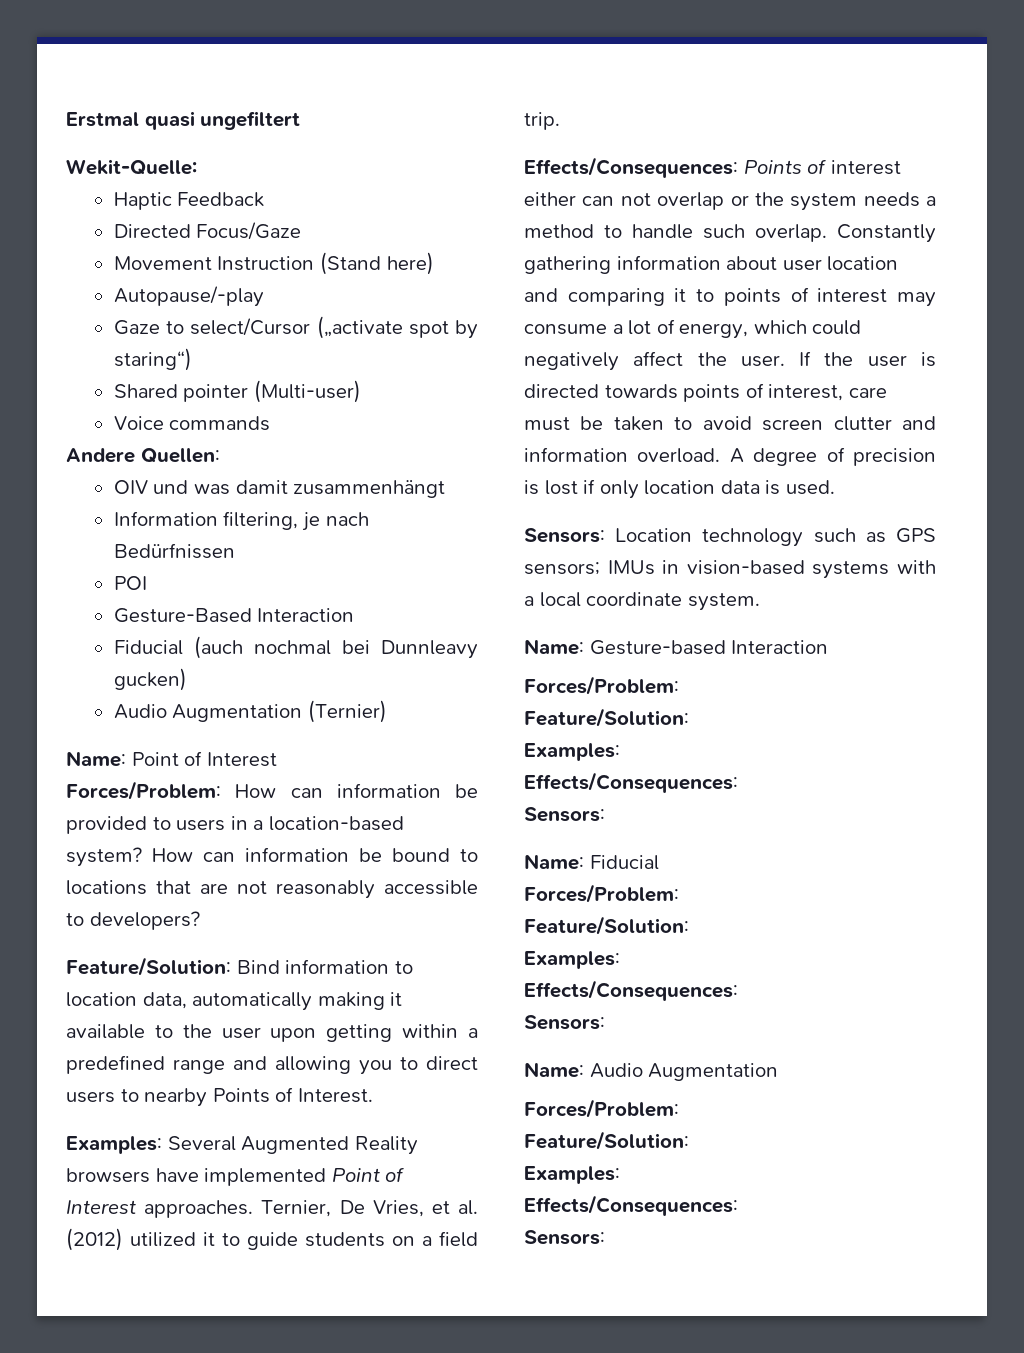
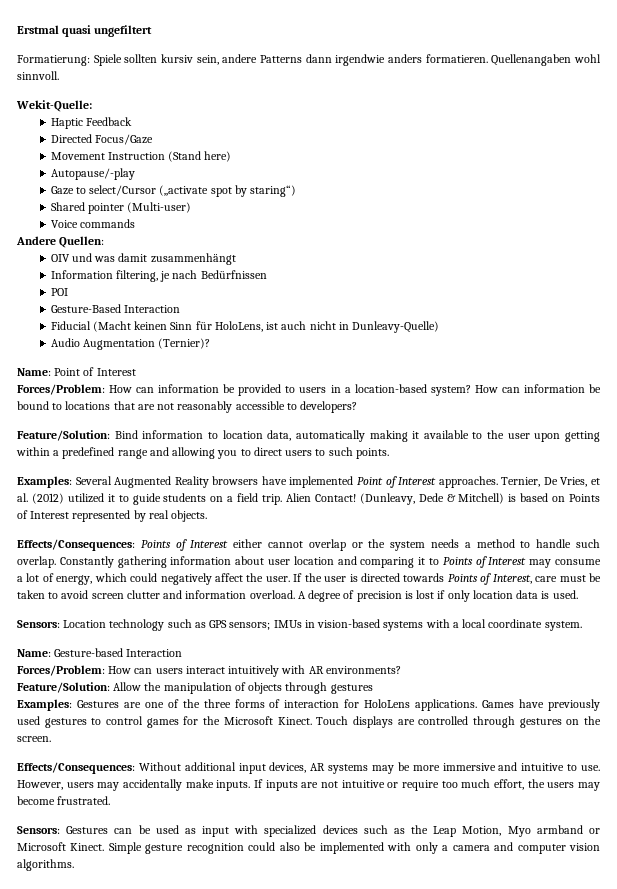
+ Formatierung: Spiele sollten kursiv sein, andere Patterns dann irgendwie anders formatieren. Quellenangaben wohl sinnvoll.
- Fiducial (auch nochmal bei Dunnleavy gucken)
- Audio Augmentation (Ternier)
+ Fiducial (Macht keinen Sinn für HoloLens, ist auch nicht in Dunleavy-Quelle)
+ Audio Augmentation (Ternier)?
- Feature/Solution: Bind information to location data, automatically making it available to the user upon getting within a predefined range and allowing you to direct users to nearby Points of Interest.
+ Feature/Solution: Bind information to location data, automatically making it available to the user upon getting within a predefined range and allowing you to direct users to such points.
+ Alien Contact! (Dunleavy, Dede & Mitchell) is based on Points of Interest represented by real objects.
- Effects/Consequences: Points of interest either can not overlap or the system needs a method to handle such overlap.
+ Effects/Consequences: Points of Interest either cannot overlap or the system needs a method to handle such overlap.
- Constantly gathering information about user location and comparing it to points of interest may consume a lot of energy, which could negatively affect the user.
+ Constantly gathering information about user location and comparing it to Points of Interest may consume a lot of energy, which could negatively affect the user.
- If the user is directed towards points of interest, care must be taken to avoid screen clutter and information overload.
+ If the user is directed towards Points of Interest, care must be taken to avoid screen clutter and information overload.
  Name: Gesture-based Interaction
- Forces/Problem:
- Feature/Solution:
- Examples:
- Effects/Consequences:
- Sensors:
- Name: Fiducial
- Forces/Problem:
- Feature/Solution:
- Examples:
- Effects/Consequences:
- Sensors:
- Name: Audio Augmentation
- Forces/Problem:
- Feature/Solution:
- Examples:
- Effects/Consequences:
- Sensors:
+ Forces/Problem: How can users interact intuitively with AR environments?
+ Feature/Solution: Allow the manipulation of objects through gestures
+ Examples: Gestures are one of the three forms of interaction for HoloLens applications. Games have previously used gestures to control games for the Microsoft Kinect. Touch displays are controlled through gestures on the screen.
+ Effects/Consequences: Without additional input devices, AR systems may be more immersive and intuitive to use. However, users may accidentally make inputs. If inputs are not intuitive or require too much effort, the users may become frustrated.
+ Sensors: Gestures can be used as input with specialized devices such as the Leap Motion, Myo armband or Microsoft Kinect. Simple gesture recognition could also be implemented with only a camera and computer vision algorithms.

